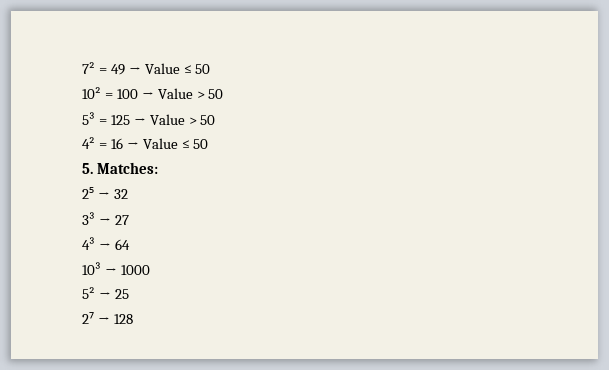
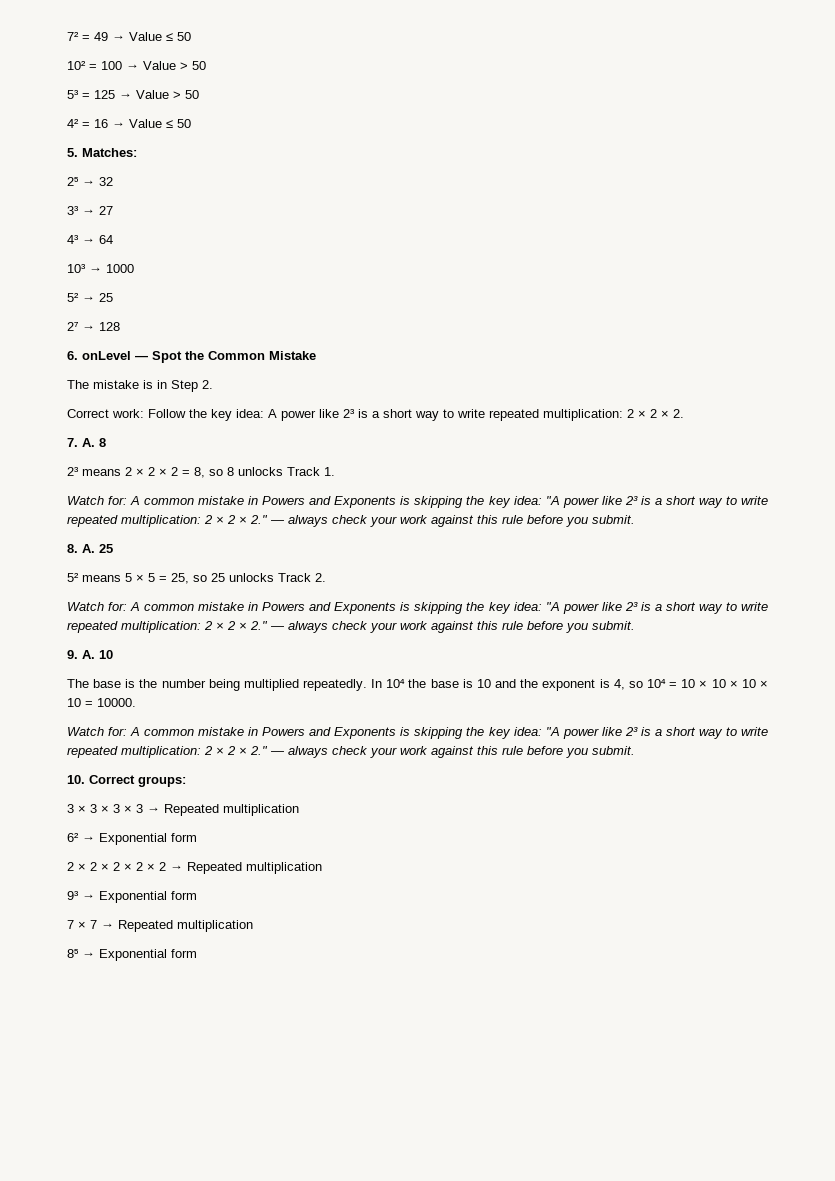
+ 6. onLevel — Spot the Common Mistake
+ The mistake is in Step 2.
+ Correct work: Follow the key idea: A power like 2³ is a short way to write repeated multiplication: 2 × 2 × 2.
+ 7. A. 8
+ 2³ means 2 × 2 × 2 = 8, so 8 unlocks Track 1.
+ Watch for: A common mistake in Powers and Exponents is skipping the key idea: "A power like 2³ is a short way to write repeated multiplication: 2 × 2 × 2." — always check your work against this rule before you submit.
+ 8. A. 25
+ 5² means 5 × 5 = 25, so 25 unlocks Track 2.
+ Watch for: A common mistake in Powers and Exponents is skipping the key idea: "A power like 2³ is a short way to write repeated multiplication: 2 × 2 × 2." — always check your work against this rule before you submit.
+ 9. A. 10
+ The base is the number being multiplied repeatedly. In 10⁴ the base is 10 and the exponent is 4, so 10⁴ = 10 × 10 × 10 × 10 = 10000.
+ Watch for: A common mistake in Powers and Exponents is skipping the key idea: "A power like 2³ is a short way to write repeated multiplication: 2 × 2 × 2." — always check your work against this rule before you submit.
+ 10. Correct groups:
+ 3 × 3 × 3 × 3 → Repeated multiplication
+ 6² → Exponential form
+ 2 × 2 × 2 × 2 × 2 → Repeated multiplication
+ 9³ → Exponential form
+ 7 × 7 → Repeated multiplication
+ 8⁵ → Exponential form

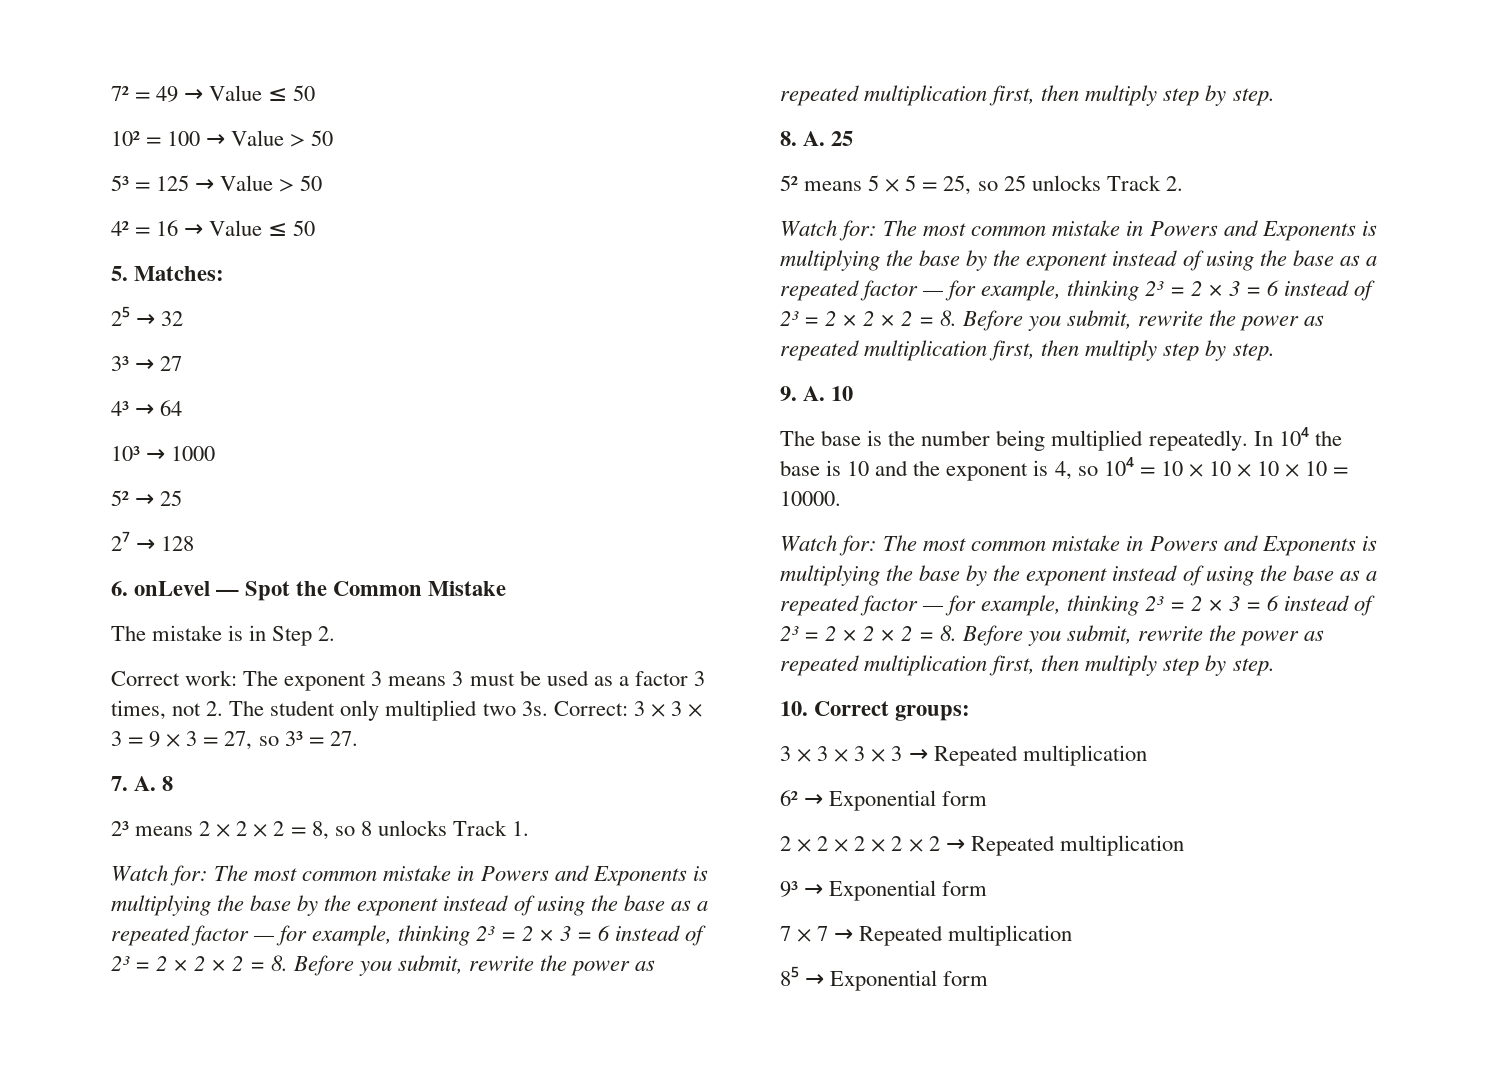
- Correct work: Follow the key idea: A power like 2³ is a short way to write repeated multiplication: 2 × 2 × 2.
+ Correct work: The exponent 3 means 3 must be used as a factor 3 times, not 2. The student only multiplied two 3s. Correct: 3 × 3 × 3 = 9 × 3 = 27, so 3³ = 27.
  2³ means 2 × 2 × 2 = 8, so 8 unlocks Track 1.
- Watch for: A common mistake in Powers and Exponents is skipping the key idea: "A power like 2³ is a short way to write repeated multiplication: 2 × 2 × 2." — always check your work against this rule before you submit.
+ Watch for: The most common mistake in Powers and Exponents is multiplying the base by the exponent instead of using the base as a repeated factor — for example, thinking 2³ = 2 × 3 = 6 instead of 2³ = 2 × 2 × 2 = 8. Before you submit, rewrite the power as repeated multiplication first, then multiply step by step.
  5² means 5 × 5 = 25, so 25 unlocks Track 2.
- Watch for: A common mistake in Powers and Exponents is skipping the key idea: "A power like 2³ is a short way to write repeated multiplication: 2 × 2 × 2." — always check your work against this rule before you submit.
+ Watch for: The most common mistake in Powers and Exponents is multiplying the base by the exponent instead of using the base as a repeated factor — for example, thinking 2³ = 2 × 3 = 6 instead of 2³ = 2 × 2 × 2 = 8. Before you submit, rewrite the power as repeated multiplication first, then multiply step by step.
  In 10⁴ the base is 10 and the exponent is 4, so 10⁴ = 10 × 10 × 10 × 10 = 10000.
- Watch for: A common mistake in Powers and Exponents is skipping the key idea: "A power like 2³ is a short way to write repeated multiplication: 2 × 2 × 2." — always check your work against this rule before you submit.
+ Watch for: The most common mistake in Powers and Exponents is multiplying the base by the exponent instead of using the base as a repeated factor — for example, thinking 2³ = 2 × 3 = 6 instead of 2³ = 2 × 2 × 2 = 8. Before you submit, rewrite the power as repeated multiplication first, then multiply step by step.

